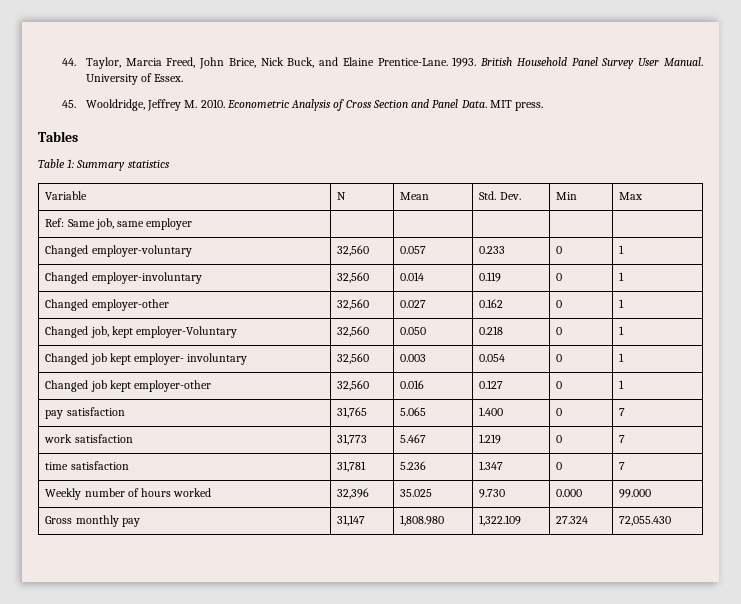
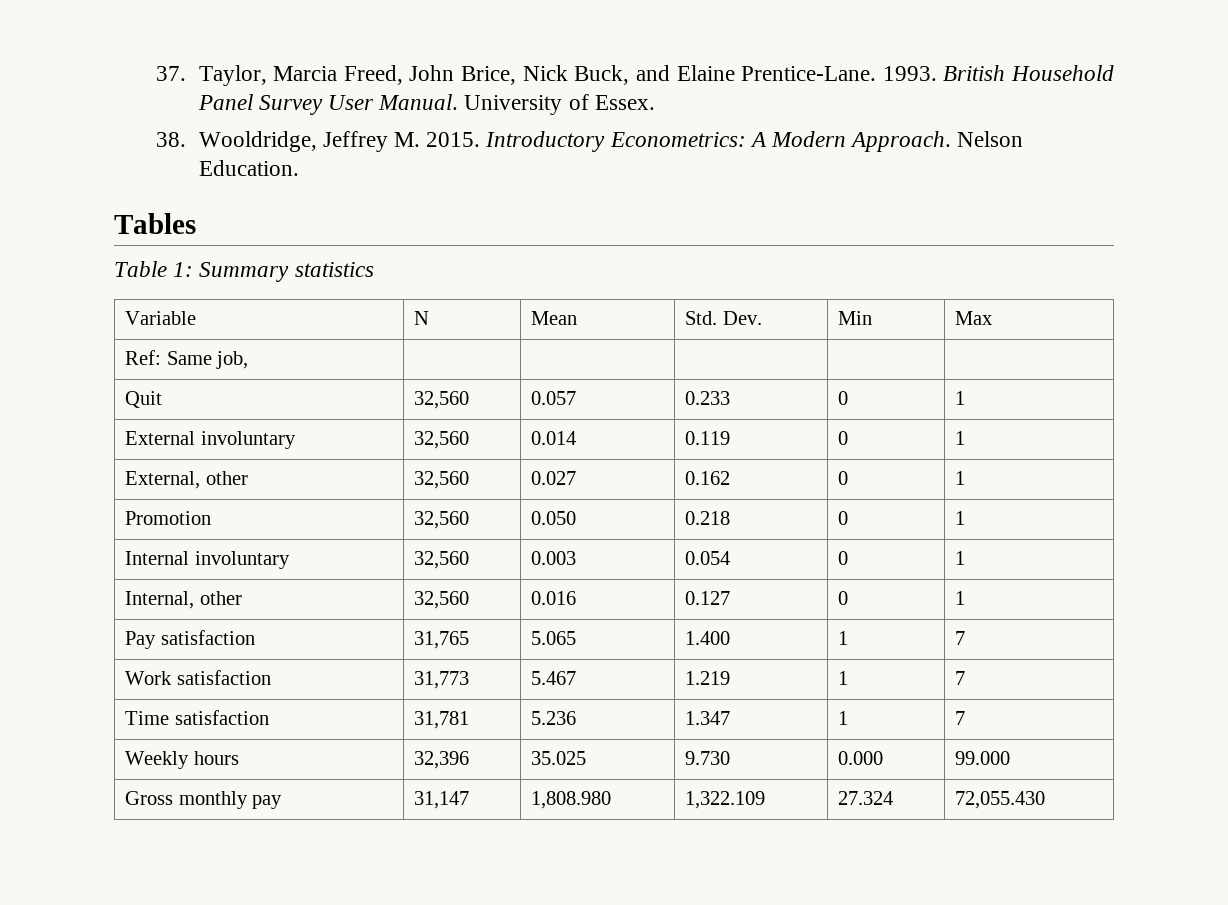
- 44. Taylor, Marcia Freed, John Brice, Nick Buck, and Elaine Prentice-Lane.
+ 37. Taylor, Marcia Freed, John Brice, Nick Buck, and Elaine Prentice-Lane.
- 45. Wooldridge, Jeffrey M. 2010. Econometric Analysis of Cross Section and Panel Data. MIT press.
+ 38. Wooldridge, Jeffrey M. 2015. Introductory Econometrics: A Modern Approach. Nelson Education.
- Ref: Same job, same employer | | | | |
- Changed employer-voluntary | 32,560 | 0.057 | 0.233 | 0 | 1
+ Ref: Same job, | | | | |
+ Quit | 32,560 | 0.057 | 0.233 | 0 | 1
- Changed employer-involuntary | 32,560 | 0.014 | 0.119 | 0 | 1
+ External involuntary | 32,560 | 0.014 | 0.119 | 0 | 1
- Changed employer-other | 32,560 | 0.027 | 0.162 | 0 | 1
+ External, other | 32,560 | 0.027 | 0.162 | 0 | 1
- Changed job, kept employer-Voluntary | 32,560 | 0.050 | 0.218 | 0 | 1
+ Promotion | 32,560 | 0.050 | 0.218 | 0 | 1
- Changed job kept employer- involuntary | 32,560 | 0.003 | 0.054 | 0 | 1
+ Internal involuntary | 32,560 | 0.003 | 0.054 | 0 | 1
- Changed job kept employer-other | 32,560 | 0.016 | 0.127 | 0 | 1
+ Internal, other | 32,560 | 0.016 | 0.127 | 0 | 1
- pay satisfaction | 31,765 | 5.065 | 1.400 | 0 | 7
- work satisfaction | 31,773 | 5.467 | 1.219 | 0 | 7
- time satisfaction | 31,781 | 5.236 | 1.347 | 0 | 7
+ Pay satisfaction | 31,765 | 5.065 | 1.400 | 1 | 7
+ Work satisfaction | 31,773 | 5.467 | 1.219 | 1 | 7
+ Time satisfaction | 31,781 | 5.236 | 1.347 | 1 | 7
- Weekly number of hours worked | 32,396 | 35.025 | 9.730 | 0.000 | 99.000
+ Weekly hours | 32,396 | 35.025 | 9.730 | 0.000 | 99.000

